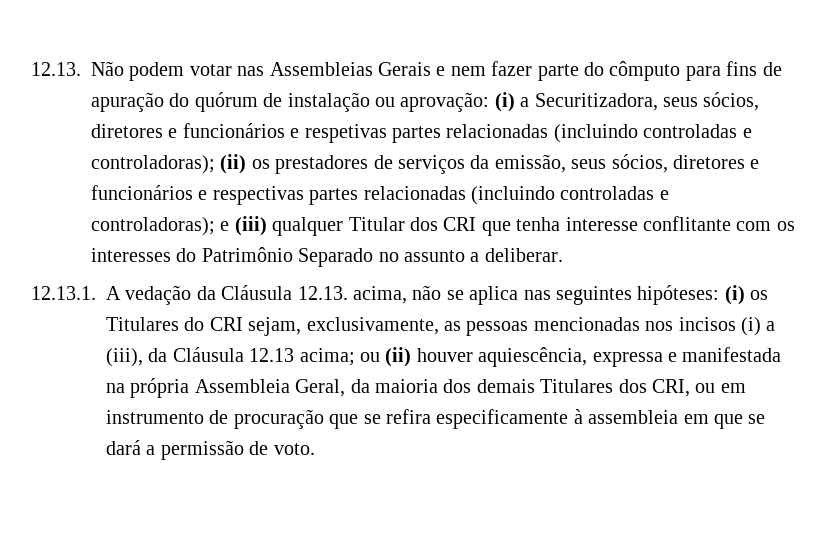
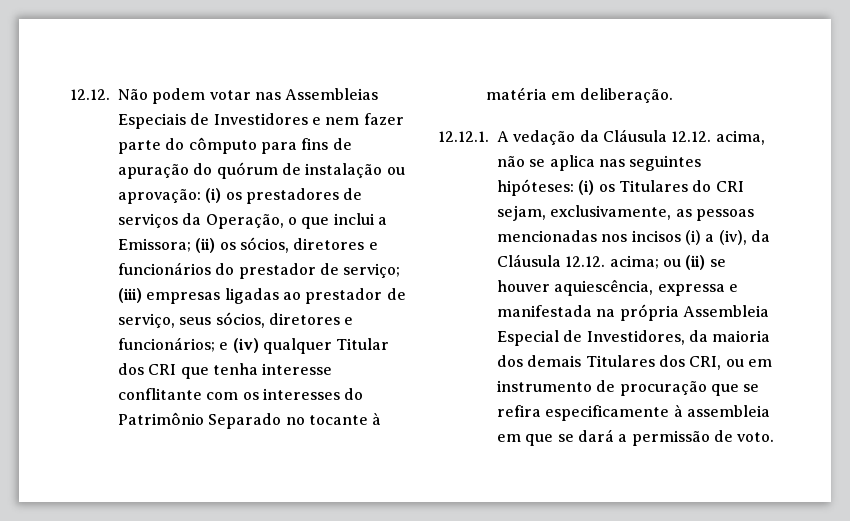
- 12.13. Não podem votar nas Assembleias Gerais e nem fazer parte do cômputo para fins de apuração do quórum de instalação ou aprovação:
+ 12.12. Não podem votar nas Assembleias Especiais de Investidores e nem fazer parte do cômputo para fins de apuração do quórum de instalação ou aprovação:
- (i) a Securitizadora, seus sócios, diretores e funcionários e respetivas partes relacionadas (incluindo controladas e controladoras); (ii) os prestadores de serviços da emissão, seus sócios, diretores e funcionários e respectivas partes relacionadas (incluindo controladas e controladoras); e (iii) qualquer Titular dos CRI que tenha interesse conflitante com os interesses do Patrimônio Separado no assunto a deliberar.
- 12.13.1. A vedação da Cláusula 12.13. acima, não se aplica nas seguintes hipóteses:
+ (i) os prestadores de serviços da Operação, o que inclui a Emissora; (ii) os sócios, diretores e funcionários do prestador de serviço; (iii) empresas ligadas ao prestador de serviço, seus sócios, diretores e funcionários; e (iv) qualquer Titular dos CRI que tenha interesse conflitante com os interesses do Patrimônio Separado no tocante à matéria em deliberação.
+ 12.12.1. A vedação da Cláusula 12.12. acima, não se aplica nas seguintes hipóteses:
- (i) os Titulares do CRI sejam, exclusivamente, as pessoas mencionadas nos incisos (i) a (iii), da Cláusula 12.13 acima;
+ (i) os Titulares do CRI sejam, exclusivamente, as pessoas mencionadas nos incisos (i) a (iv), da Cláusula 12.12. acima;
- ou (ii) houver aquiescência, expressa e manifestada na própria Assembleia Geral, da maioria dos demais Titulares dos CRI, ou em instrumento de procuração que se refira especificamente à assembleia em que se dará a permissão de voto.
+ ou (ii) se houver aquiescência, expressa e manifestada na própria Assembleia Especial de Investidores, da maioria dos demais Titulares dos CRI, ou em instrumento de procuração que se refira especificamente à assembleia em que se dará a permissão de voto.

